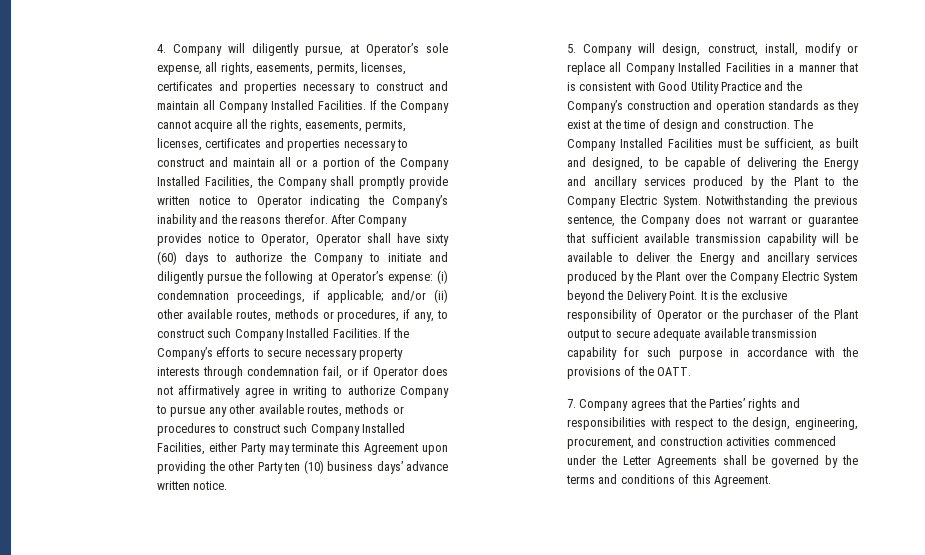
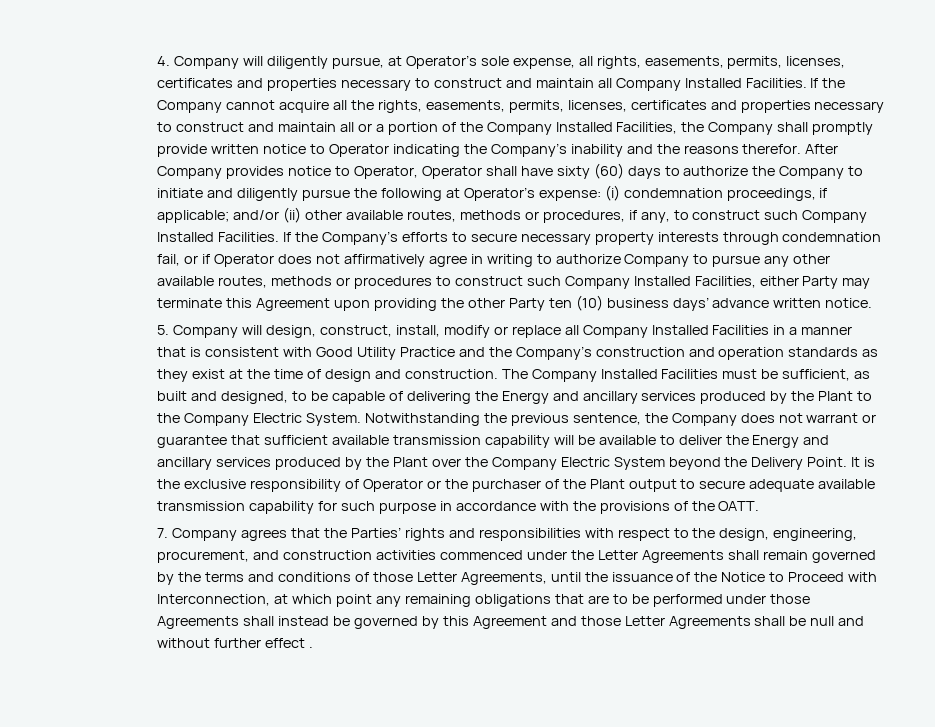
- 7. Company agrees that the Parties’ rights and responsibilities with respect to the design, engineering, procurement, and construction activities commenced under the Letter Agreements shall be governed by the terms and conditions of this Agreement.
+ 7. Company agrees that the Parties’ rights and responsibilities with respect to the design, engineering, procurement, and construction activities commenced under the Letter Agreements shall remain governed by the terms and conditions of those Letter Agreements, until the issuance of the Notice to Proceed with Interconnection, at which point any remaining obligations that are to be performed under those Agreements shall instead be governed by this Agreement and those Letter Agreements shall be null and without further effect .

